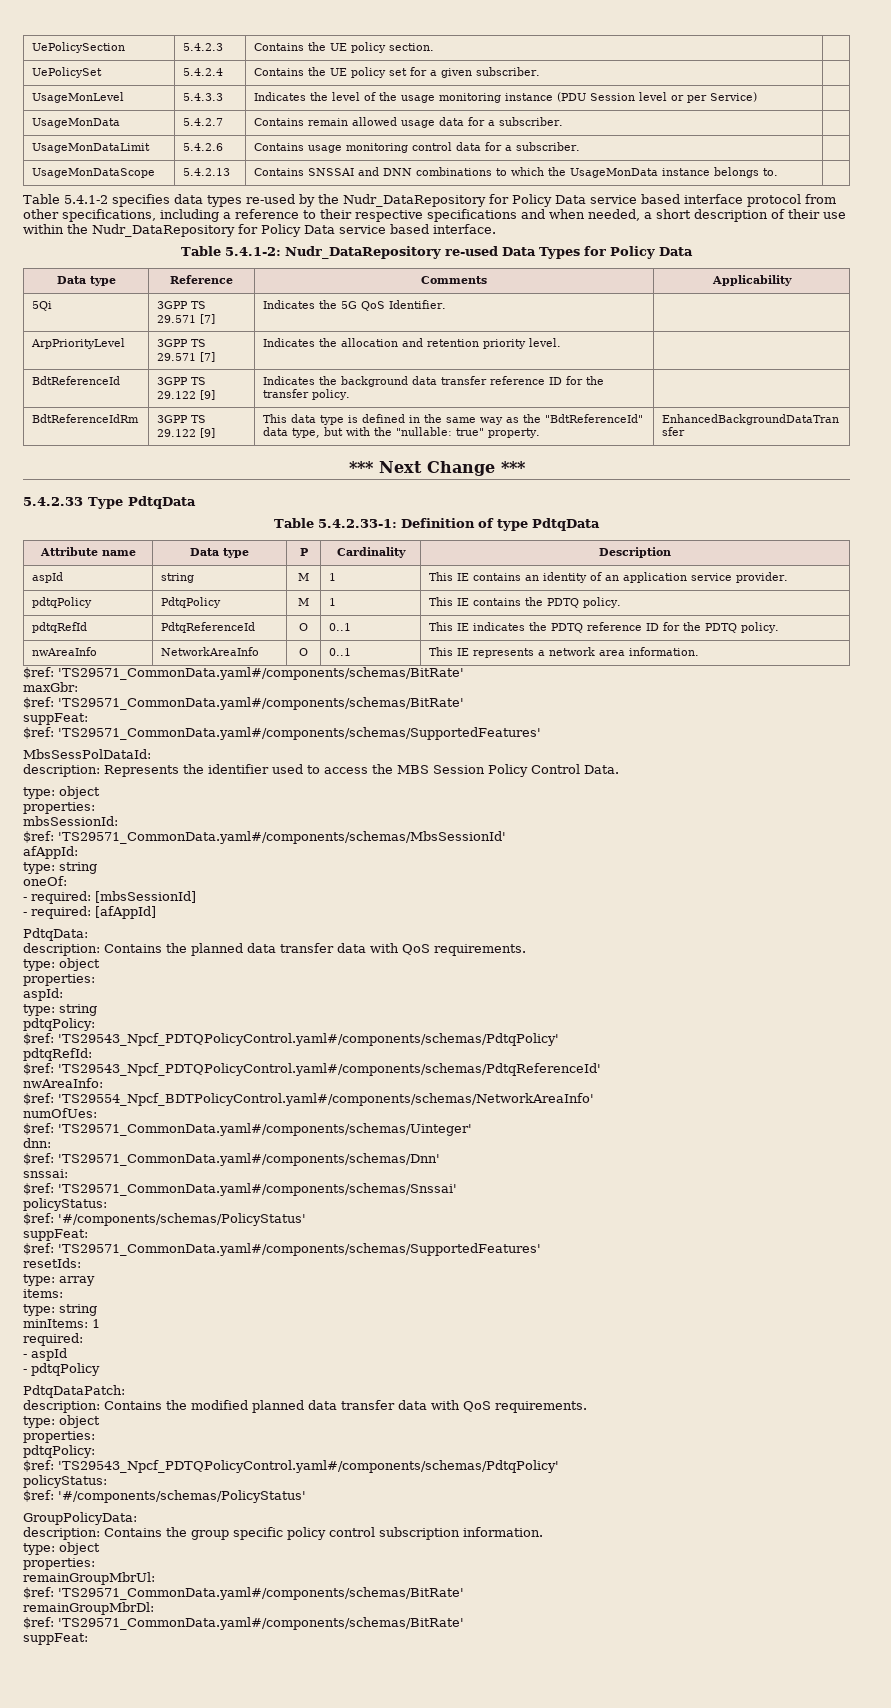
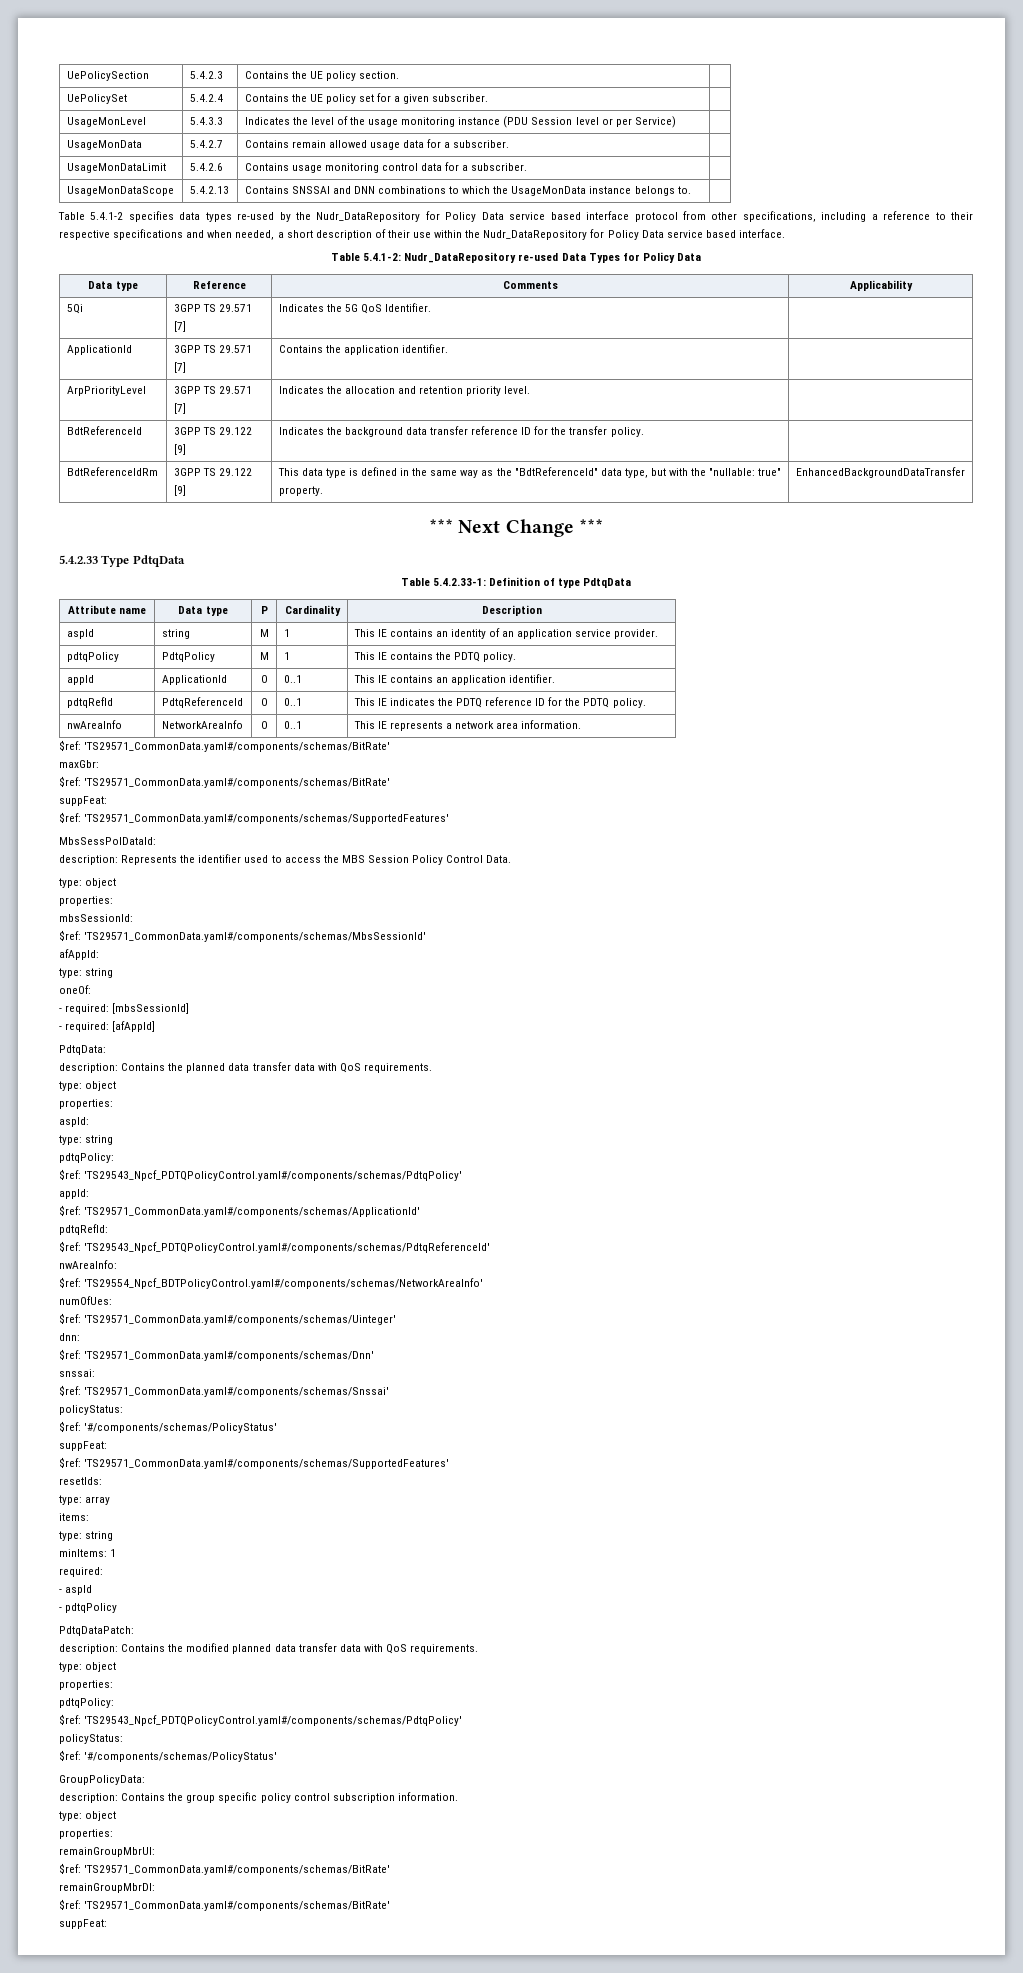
+ ApplicationId | 3GPP TS 29.571 [7] | Contains the application identifier. |
+ appId | ApplicationId | O | 0..1 | This IE contains an application identifier.
+ appId:
+ $ref: 'TS29571_CommonData.yaml#/components/schemas/ApplicationId'

